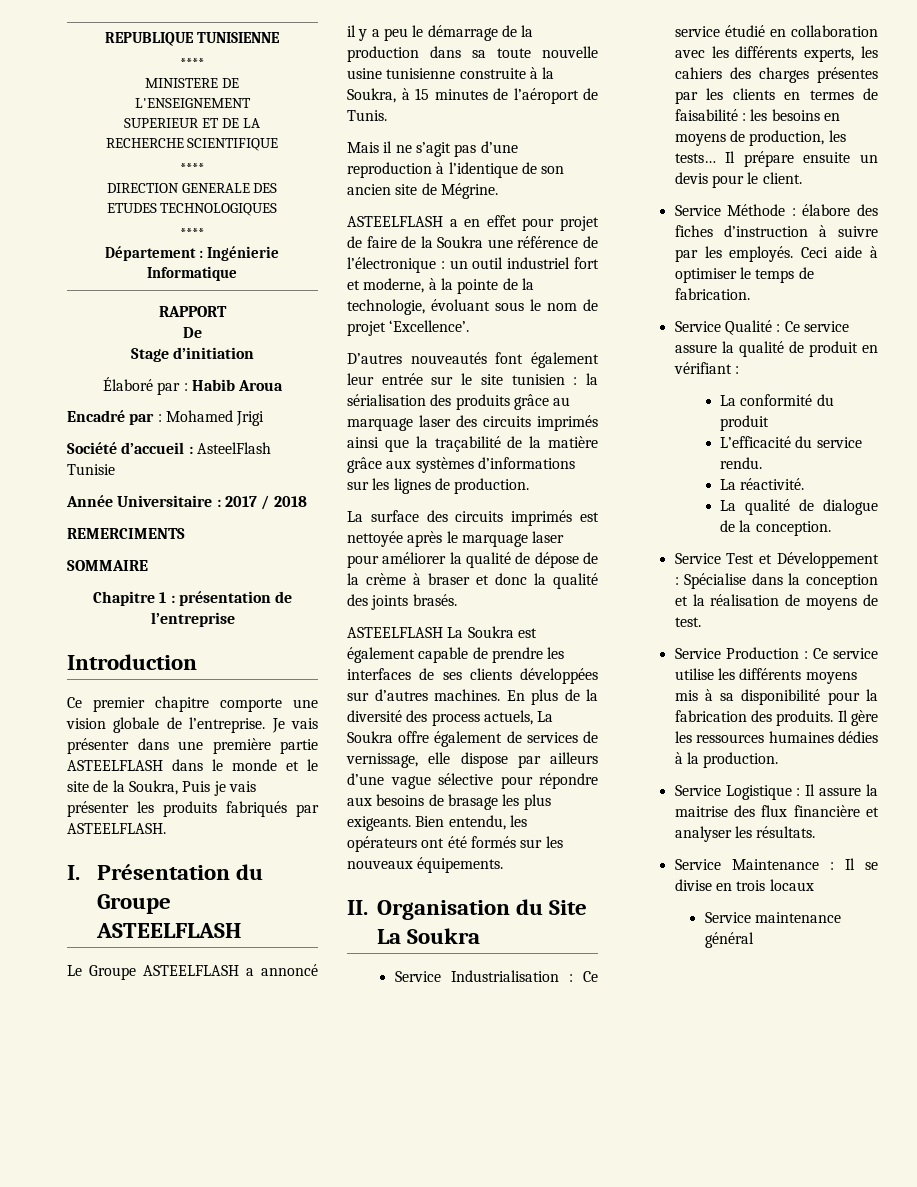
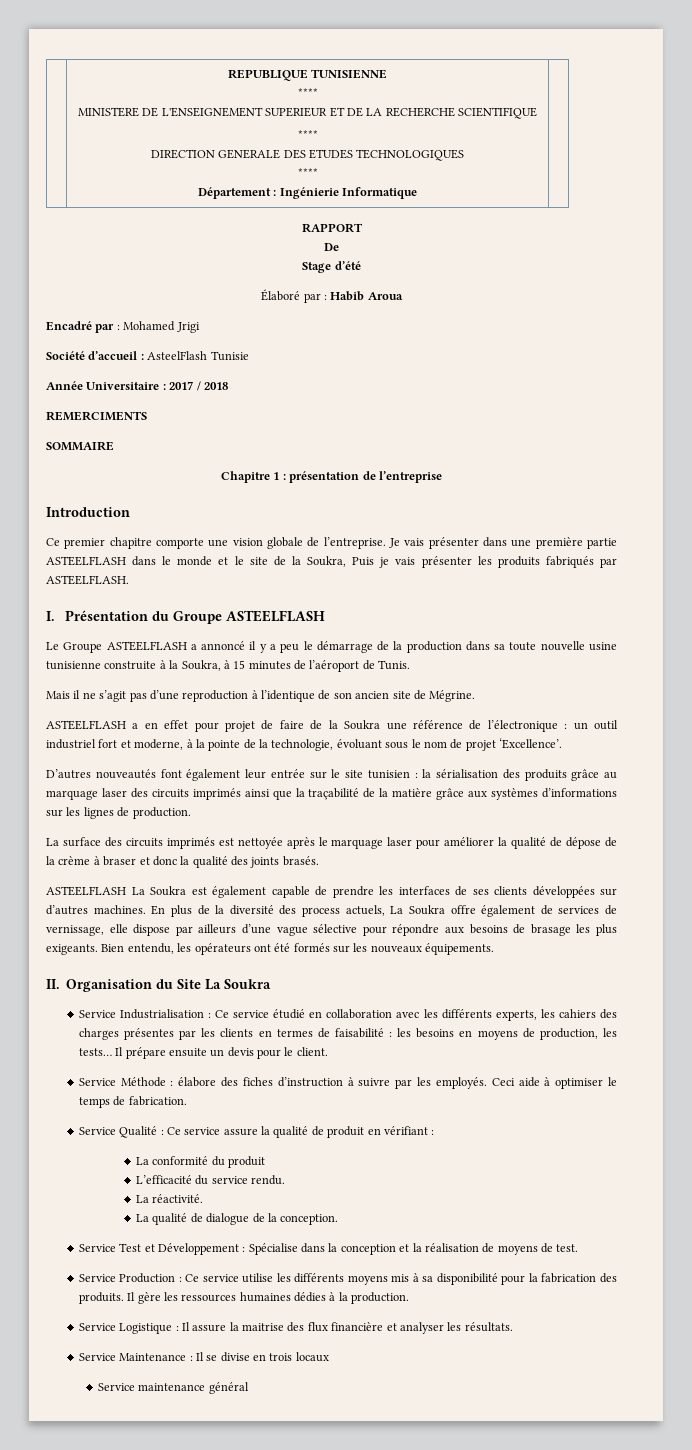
- Stage d’initiation
+ Stage d’été

